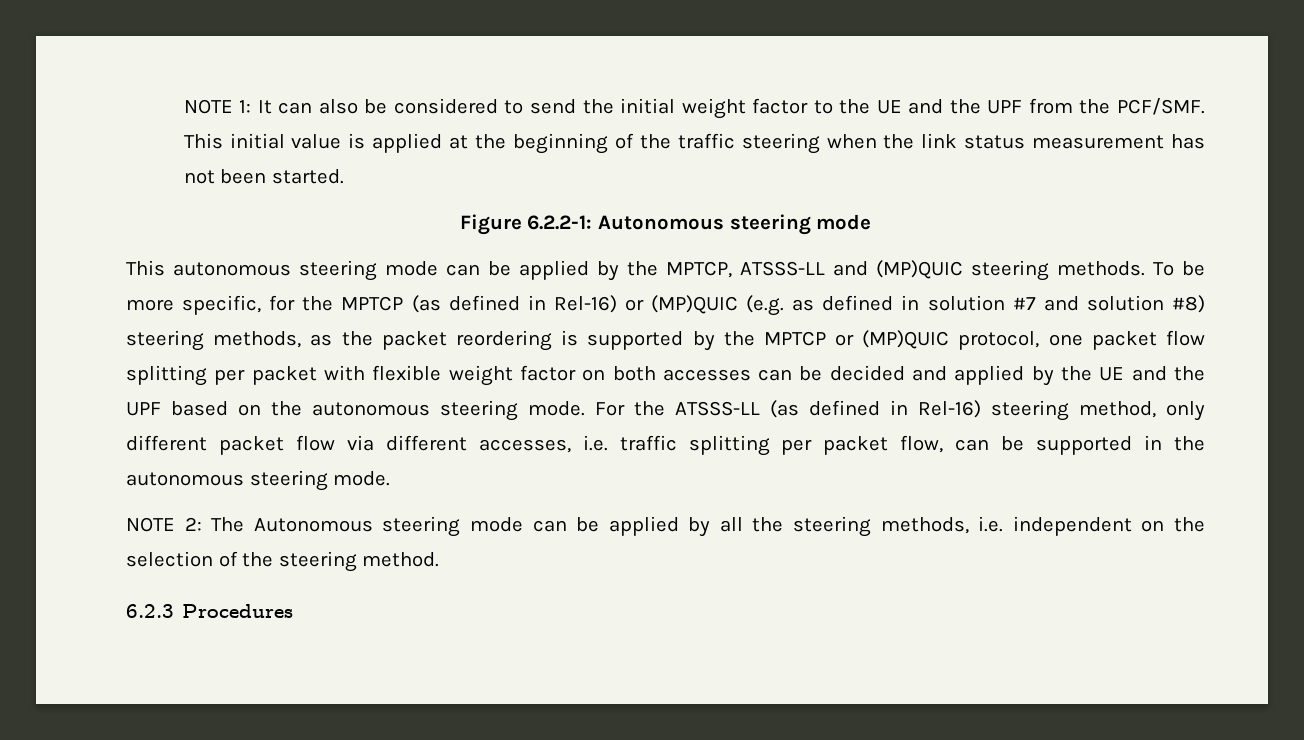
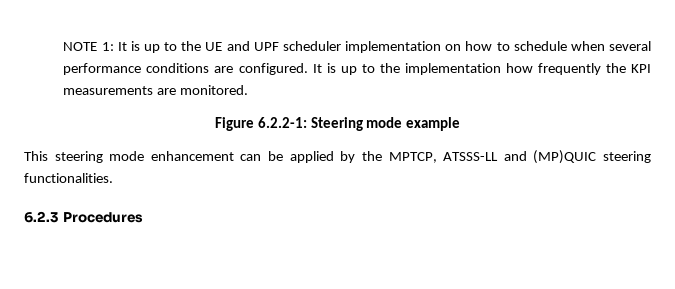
- NOTE 1: It can also be considered to send the initial weight factor to the UE and the UPF from the PCF/SMF. This initial value is applied at the beginning of the traffic steering when the link status measurement has not been started.
- Figure 6.2.2-1: Autonomous steering mode
- This autonomous steering mode can be applied by the MPTCP, ATSSS-LL and (MP)QUIC steering methods. To be more specific, for the MPTCP (as defined in Rel-16) or (MP)QUIC (e.g. as defined in solution #7 and solution #8) steering methods, as the packet reordering is supported by the MPTCP or (MP)QUIC protocol, one packet flow splitting per packet with flexible weight factor on both accesses can be decided and applied by the UE and the UPF based on the autonomous steering mode. For the ATSSS-LL (as defined in Rel-16) steering method, only different packet flow via different accesses, i.e. traffic splitting per packet flow, can be supported in the autonomous steering mode.
- NOTE 2: The Autonomous steering mode can be applied by all the steering methods, i.e. independent on the selection of the steering method.
+ NOTE 1: It is up to the UE and UPF scheduler implementation on how to schedule when several performance conditions are configured. It is up to the implementation how frequently the KPI measurements are monitored.
+ Figure 6.2.2-1: Steering mode example
+ This steering mode enhancement can be applied by the MPTCP, ATSSS-LL and (MP)QUIC steering functionalities.

